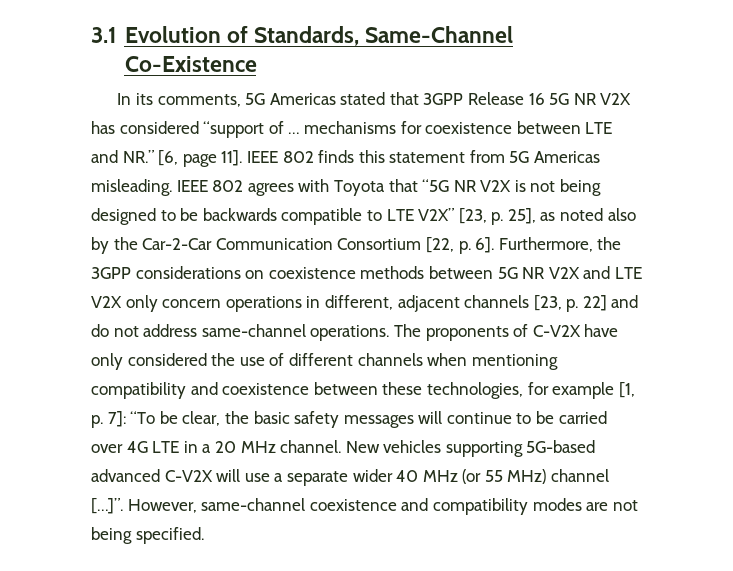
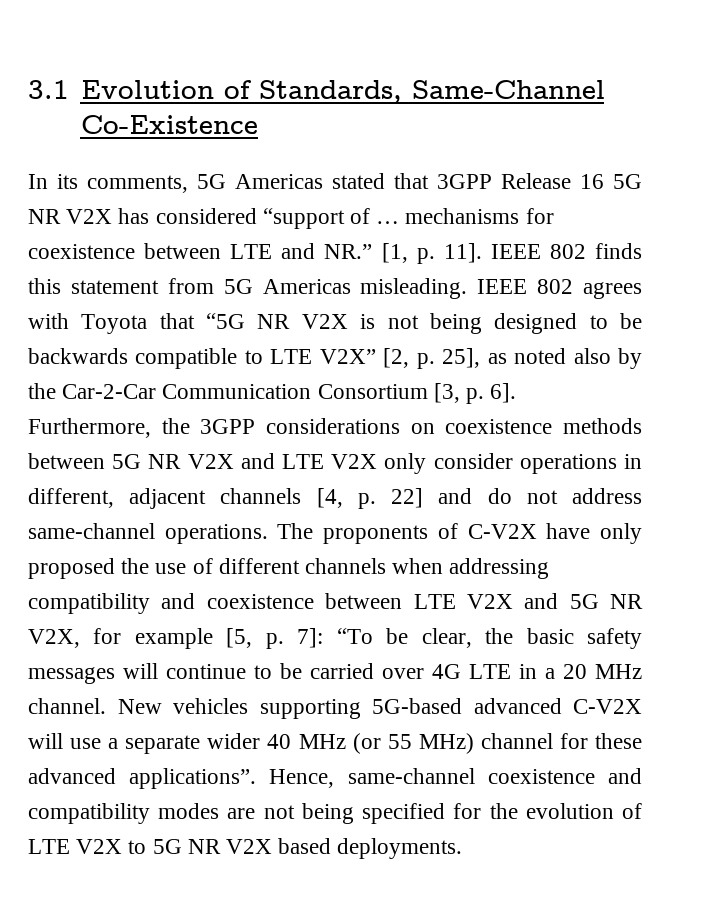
- In its comments, 5G Americas stated that 3GPP Release 16 5G NR V2X has considered “support of … mechanisms for coexistence between LTE and NR.” [6, page 11].
+ In its comments, 5G Americas stated that 3GPP Release 16 5G NR V2X has considered “support of … mechanisms for coexistence between LTE and NR.” [1, p. 11].
- IEEE 802 agrees with Toyota that “5G NR V2X is not being designed to be backwards compatible to LTE V2X” [23, p. 25], as noted also by the Car-2-Car Communication Consortium [22, p. 6].
+ IEEE 802 agrees with Toyota that “5G NR V2X is not being designed to be backwards compatible to LTE V2X” [2, p. 25], as noted also by the Car-2-Car Communication Consortium [3, p. 6].
- Furthermore, the 3GPP considerations on coexistence methods between 5G NR V2X and LTE V2X only concern operations in different, adjacent channels [23, p. 22] and do not address same-channel operations.
+ Furthermore, the 3GPP considerations on coexistence methods between 5G NR V2X and LTE V2X only consider operations in different, adjacent channels [4, p. 22] and do not address same-channel operations.
- The proponents of C-V2X have only considered the use of different channels when mentioning compatibility and coexistence between these technologies, for example [1, p. 7]: “To be clear, the basic safety messages will continue to be carried over 4G LTE in a 20 MHz channel.
+ The proponents of C-V2X have only proposed the use of different channels when addressing compatibility and coexistence between LTE V2X and 5G NR V2X, for example [5, p. 7]: “To be clear, the basic safety messages will continue to be carried over 4G LTE in a 20 MHz channel.
- New vehicles supporting 5G-based advanced C-V2X will use a separate wider 40 MHz (or 55 MHz) channel […]”. However, same-channel coexistence and compatibility modes are not being specified.
+ New vehicles supporting 5G-based advanced C-V2X will use a separate wider 40 MHz (or 55 MHz) channel for these advanced applications”. Hence, same-channel coexistence and compatibility modes are not being specified for the evolution of LTE V2X to 5G NR V2X based deployments.

